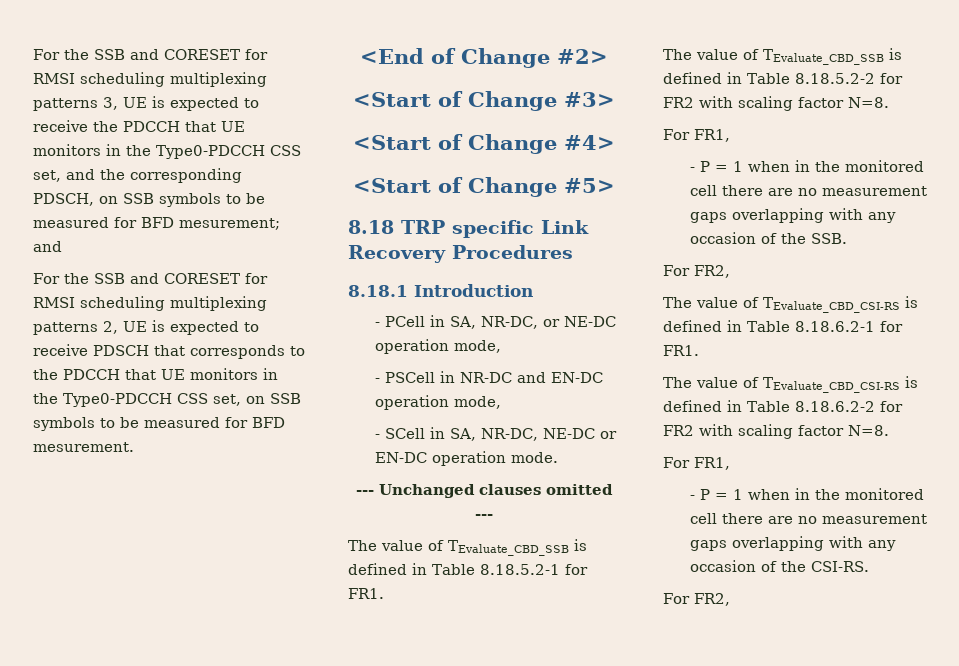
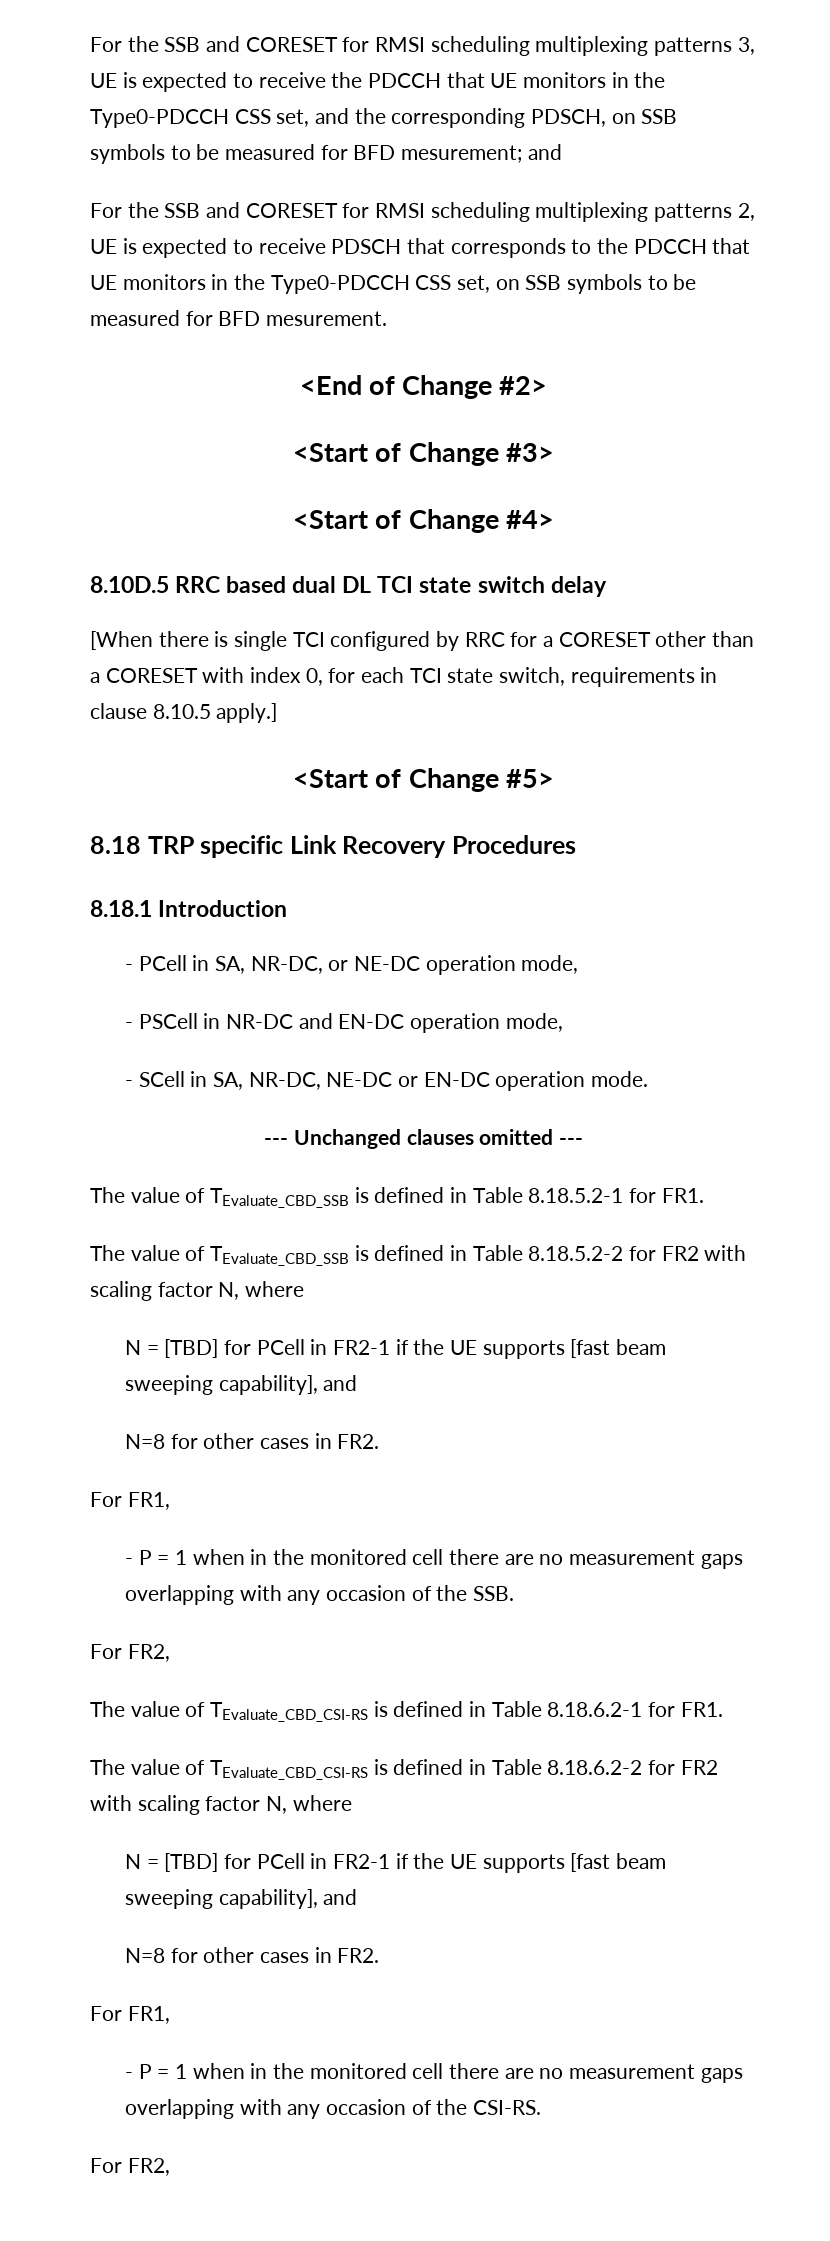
+ 8.10D.5 RRC based dual DL TCI state switch delay
+ [When there is single TCI configured by RRC for a CORESET other than a CORESET with index 0, for each TCI state switch, requirements in clause 8.10.5 apply.]
- The value of TEvaluate_CBD_SSB is defined in Table 8.18.5.2-2 for FR2 with scaling factor N=8.
+ The value of TEvaluate_CBD_SSB is defined in Table 8.18.5.2-2 for FR2 with scaling factor N, where
+ N = [TBD] for PCell in FR2-1 if the UE supports [fast beam sweeping capability], and
+ N=8 for other cases in FR2.
- The value of TEvaluate_CBD_CSI-RS is defined in Table 8.18.6.2-2 for FR2 with scaling factor N=8.
+ The value of TEvaluate_CBD_CSI-RS is defined in Table 8.18.6.2-2 for FR2 with scaling factor N, where
+ N = [TBD] for PCell in FR2-1 if the UE supports [fast beam sweeping capability], and
+ N=8 for other cases in FR2.

